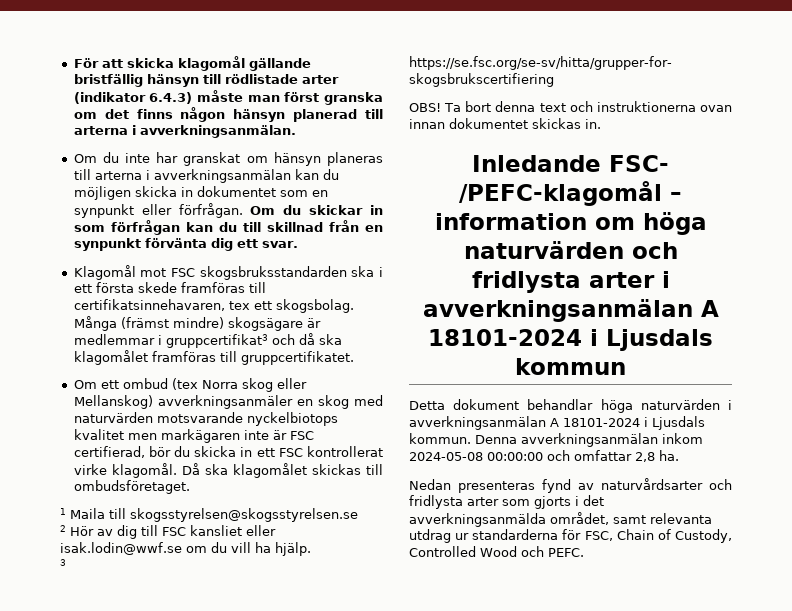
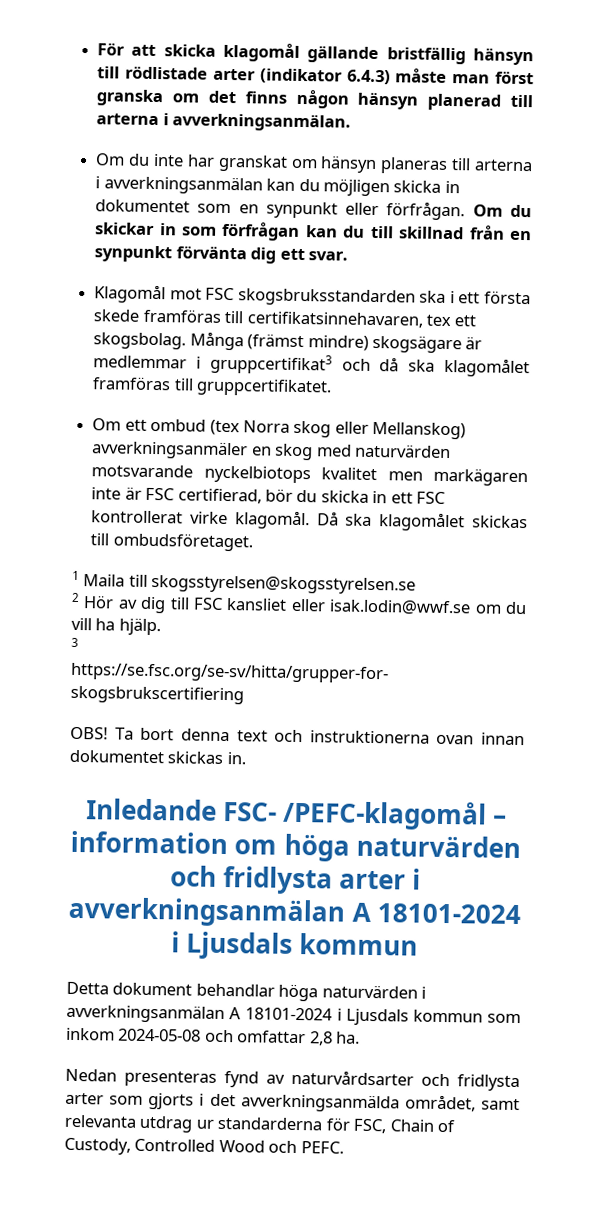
- Detta dokument behandlar höga naturvärden i avverkningsanmälan A 18101-2024 i Ljusdals kommun. Denna avverkningsanmälan inkom 2024-05-08 00:00:00 och omfattar 2,8 ha.
+ Detta dokument behandlar höga naturvärden i avverkningsanmälan A 18101-2024 i Ljusdals kommun som inkom 2024-05-08 och omfattar 2,8 ha.

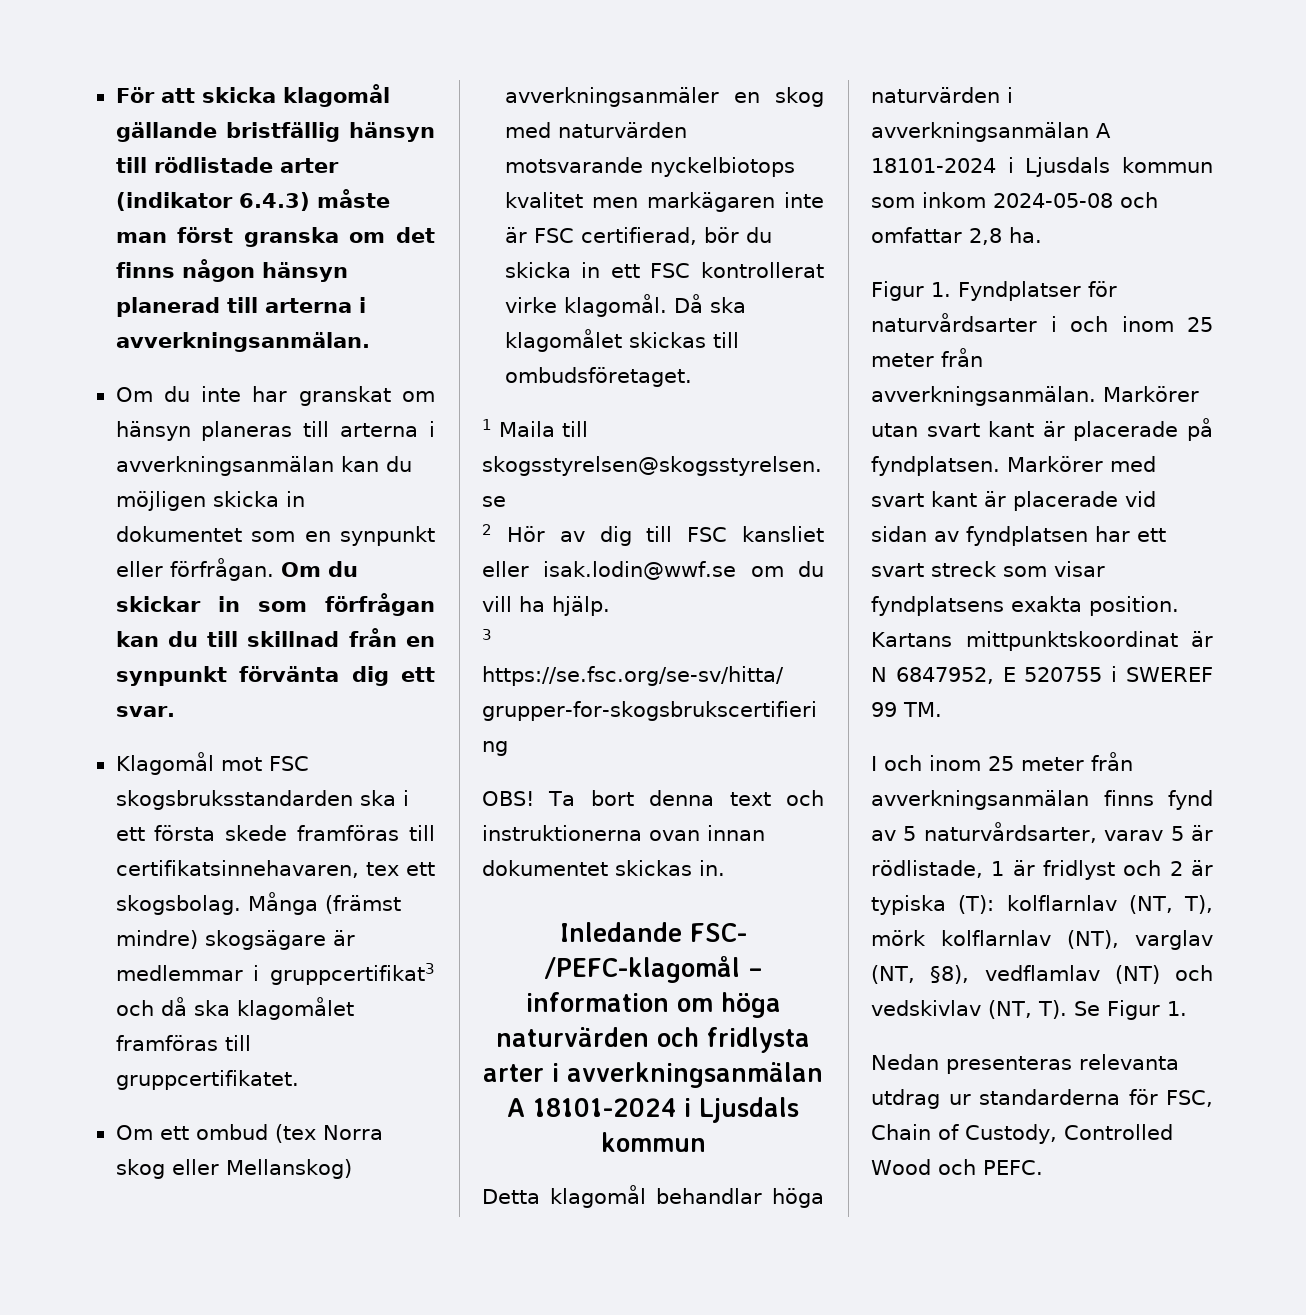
- Detta dokument behandlar höga naturvärden i avverkningsanmälan A 18101-2024 i Ljusdals kommun som inkom 2024-05-08 och omfattar 2,8 ha.
+ Detta klagomål behandlar höga naturvärden i avverkningsanmälan A 18101-2024 i Ljusdals kommun som inkom 2024-05-08 och omfattar 2,8 ha.
- Nedan presenteras fynd av naturvårdsarter och fridlysta arter som gjorts i det avverkningsanmälda området, samt relevanta utdrag ur standarderna för FSC, Chain of Custody, Controlled Wood och PEFC.
+ Figur 1. Fyndplatser för naturvårdsarter i och inom 25 meter från avverkningsanmälan. Markörer utan svart kant är placerade på fyndplatsen. Markörer med svart kant är placerade vid sidan av fyndplatsen har ett svart streck som visar fyndplatsens exakta position. Kartans mittpunktskoordinat är N 6847952, E 520755 i SWEREF 99 TM.
+ I och inom 25 meter från avverkningsanmälan finns fynd av 5 naturvårdsarter, varav 5 är rödlistade, 1 är fridlyst och 2 är typiska (T): kolflarnlav (NT, T), mörk kolflarnlav (NT), varglav (NT, §8), vedflamlav (NT) och vedskivlav (NT, T). Se Figur 1.
+ Nedan presenteras relevanta utdrag ur standarderna för FSC, Chain of Custody, Controlled Wood och PEFC.

